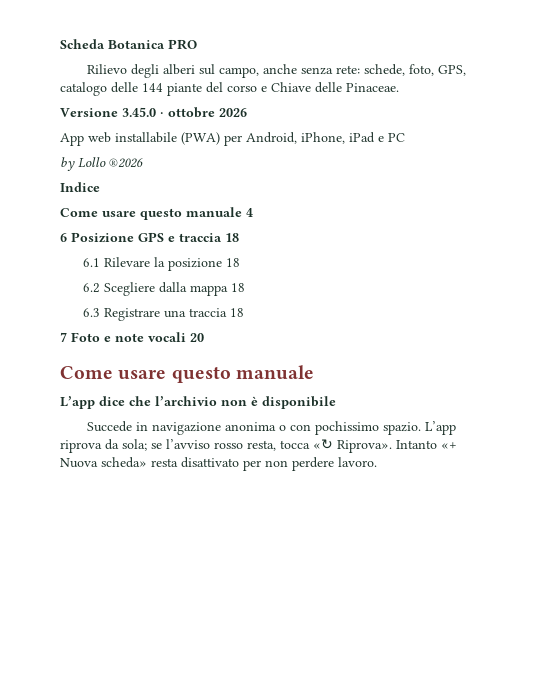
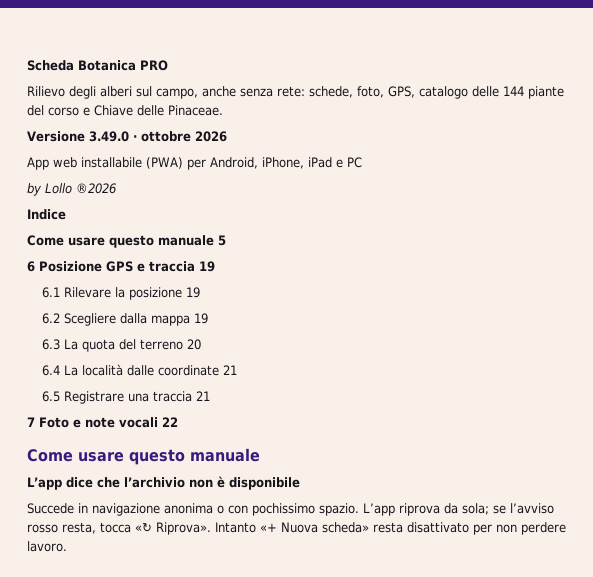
- Versione 3.45.0 · ottobre 2026
+ Versione 3.49.0 · ottobre 2026
- Come usare questo manuale 4
+ Come usare questo manuale 5
- 6 Posizione GPS e traccia 18
+ 6 Posizione GPS e traccia 19
- 6.1 Rilevare la posizione 18
+ 6.1 Rilevare la posizione 19
- 6.2 Scegliere dalla mappa 18
+ 6.2 Scegliere dalla mappa 19
- 6.3 Registrare una traccia 18
+ 6.3 La quota del terreno 20
+ 6.4 La località dalle coordinate 21
+ 6.5 Registrare una traccia 21
- 7 Foto e note vocali 20
+ 7 Foto e note vocali 22

